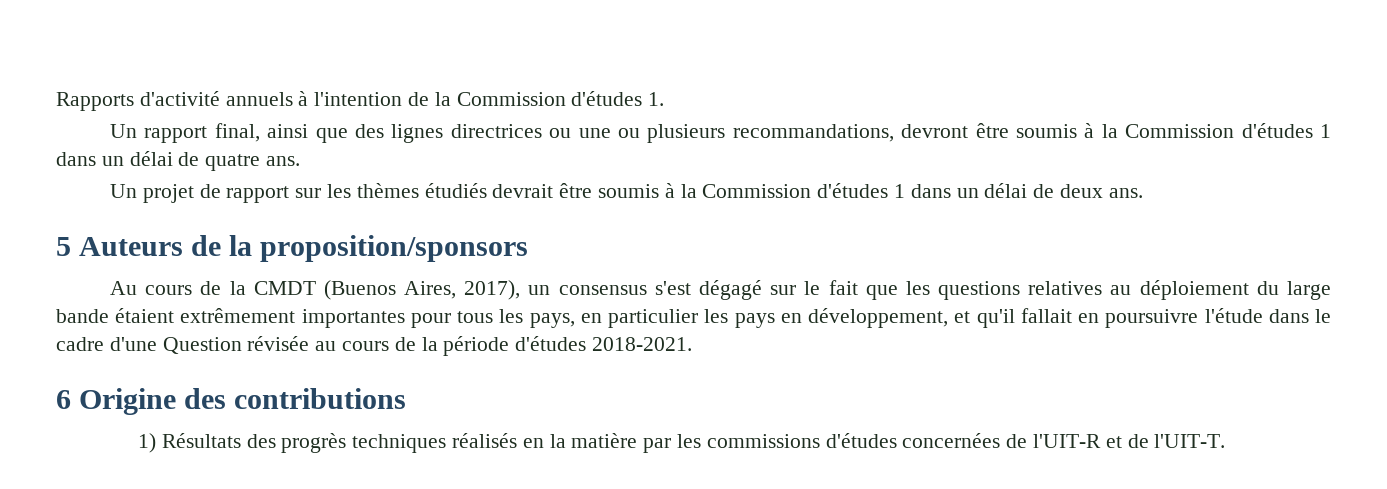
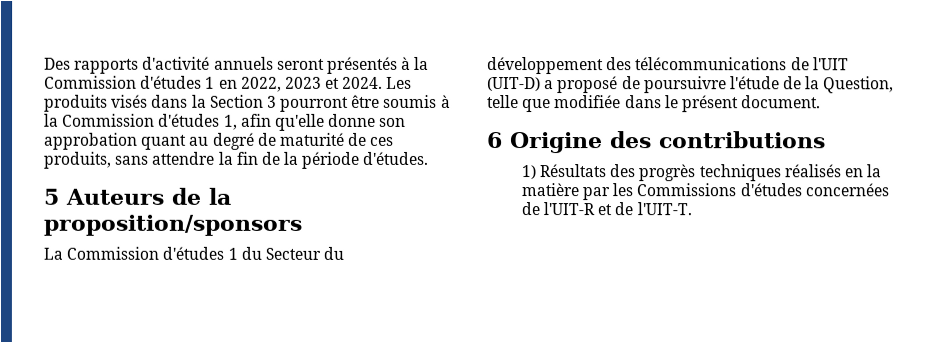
- Rapports d'activité annuels à l'intention de la Commission d'études 1.
- Un rapport final, ainsi que des lignes directrices ou une ou plusieurs recommandations, devront être soumis à la Commission d'études 1 dans un délai de quatre ans.
- Un projet de rapport sur les thèmes étudiés devrait être soumis à la Commission d'études 1 dans un délai de deux ans.
+ Des rapports d'activité annuels seront présentés à la Commission d'études 1 en 2022, 2023 et 2024. Les produits visés dans la Section 3 pourront être soumis à la Commission d'études 1, afin qu'elle donne son approbation quant au degré de maturité de ces produits, sans attendre la fin de la période d'études.
- Au cours de la CMDT (Buenos Aires, 2017), un consensus s'est dégagé sur le fait que les questions relatives au déploiement du large bande étaient extrêmement importantes pour tous les pays, en particulier les pays en développement, et qu'il fallait en poursuivre l'étude dans le cadre d'une Question révisée au cours de la période d'études 2018-2021.
+ La Commission d'études 1 du Secteur du développement des télécommunications de l'UIT (UIT-D) a proposé de poursuivre l'étude de la Question, telle que modifiée dans le présent document.
- 1) Résultats des progrès techniques réalisés en la matière par les commissions d'études concernées de l'UIT-R et de l'UIT-T.
+ 1) Résultats des progrès techniques réalisés en la matière par les Commissions d'études concernées de l'UIT-R et de l'UIT-T.

